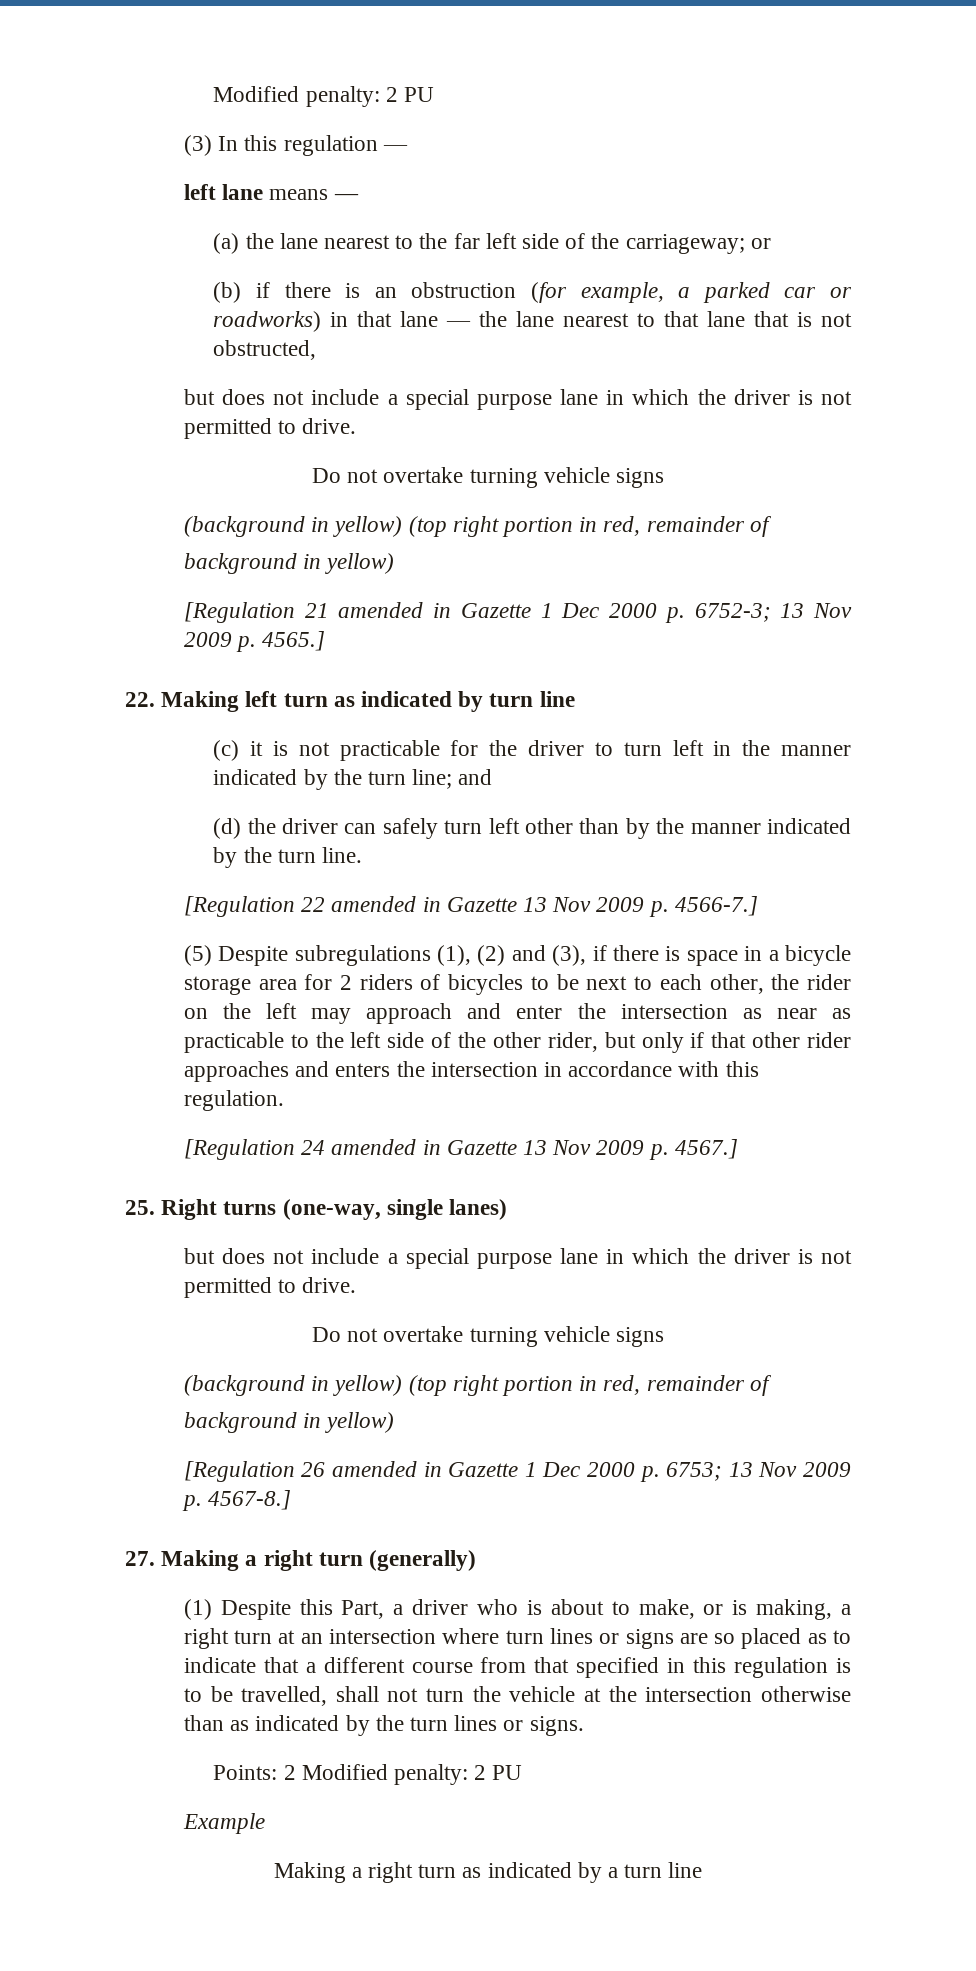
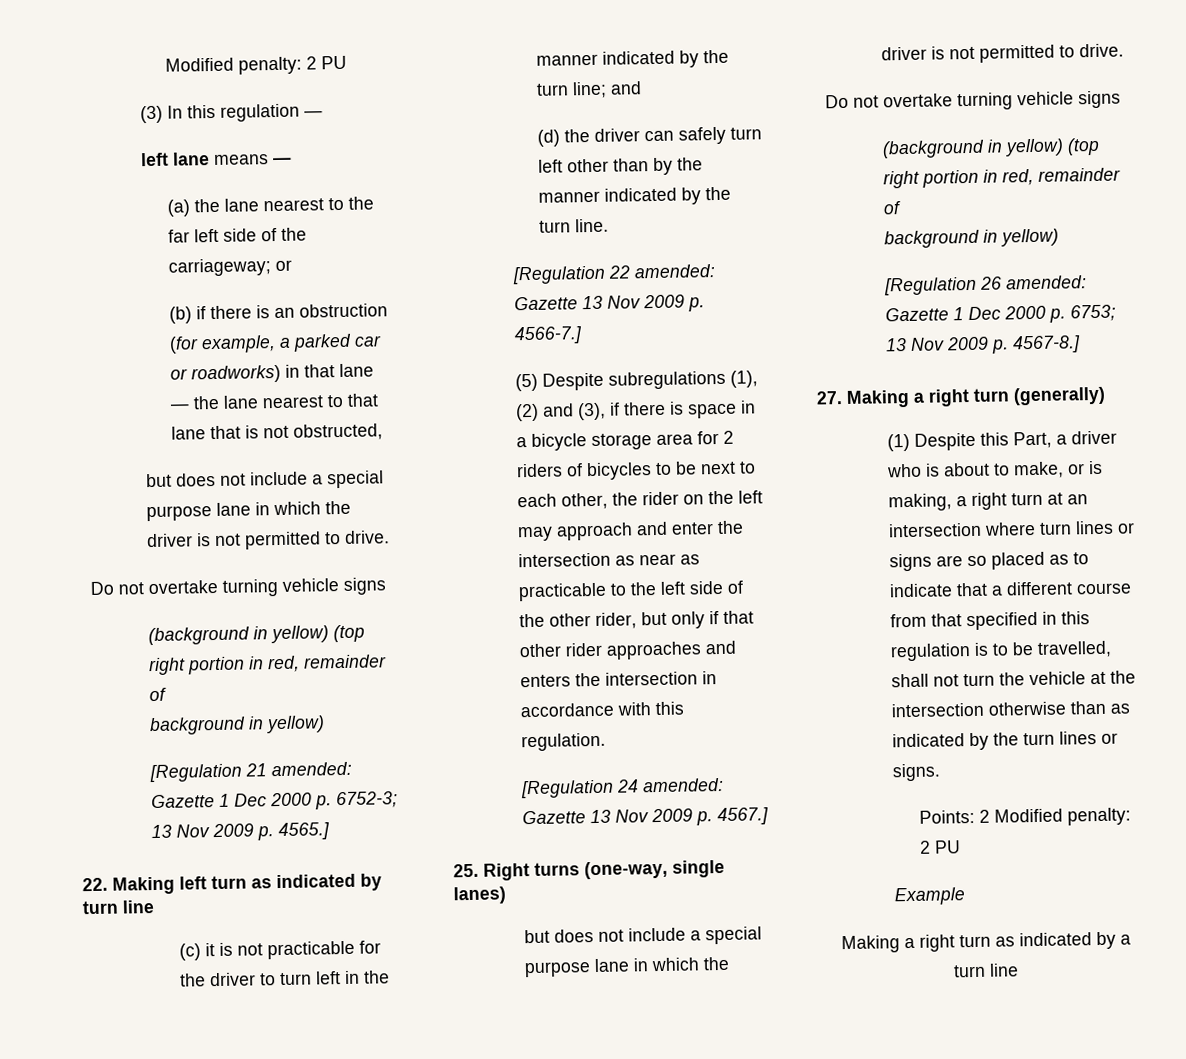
- [Regulation 21 amended in Gazette 1 Dec 2000 p. 6752-3; 13 Nov 2009 p. 4565.]
+ [Regulation 21 amended: Gazette 1 Dec 2000 p. 6752-3; 13 Nov 2009 p. 4565.]
- [Regulation 22 amended in Gazette 13 Nov 2009 p. 4566-7.]
+ [Regulation 22 amended: Gazette 13 Nov 2009 p. 4566-7.]
- [Regulation 24 amended in Gazette 13 Nov 2009 p. 4567.]
+ [Regulation 24 amended: Gazette 13 Nov 2009 p. 4567.]
- [Regulation 26 amended in Gazette 1 Dec 2000 p. 6753; 13 Nov 2009 p. 4567-8.]
+ [Regulation 26 amended: Gazette 1 Dec 2000 p. 6753; 13 Nov 2009 p. 4567-8.]

